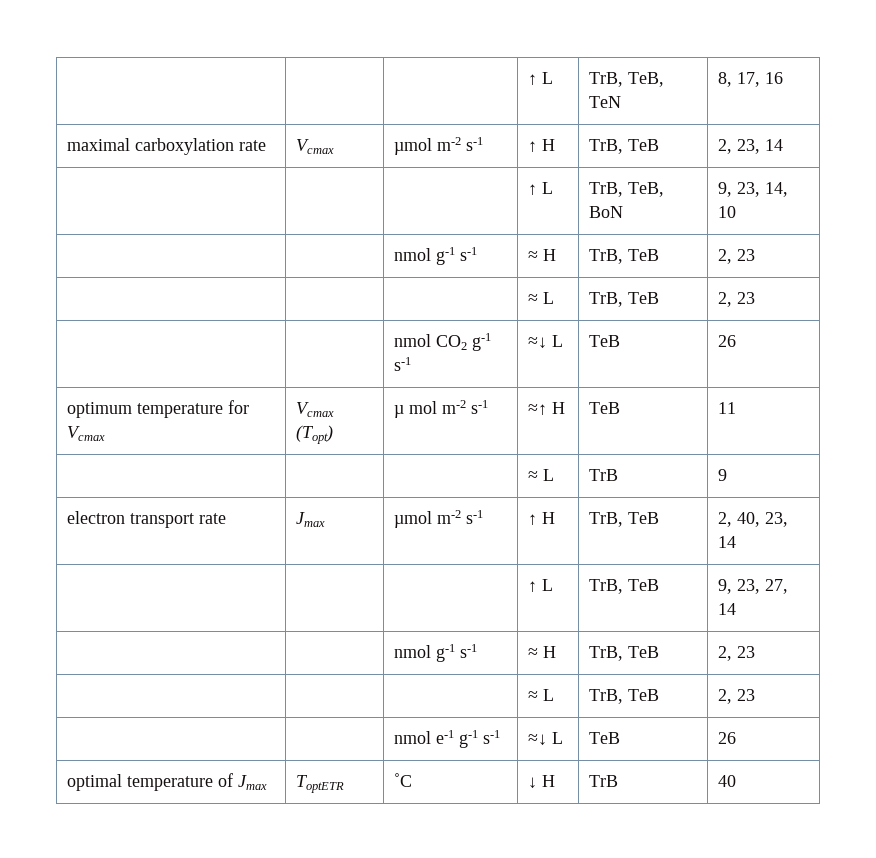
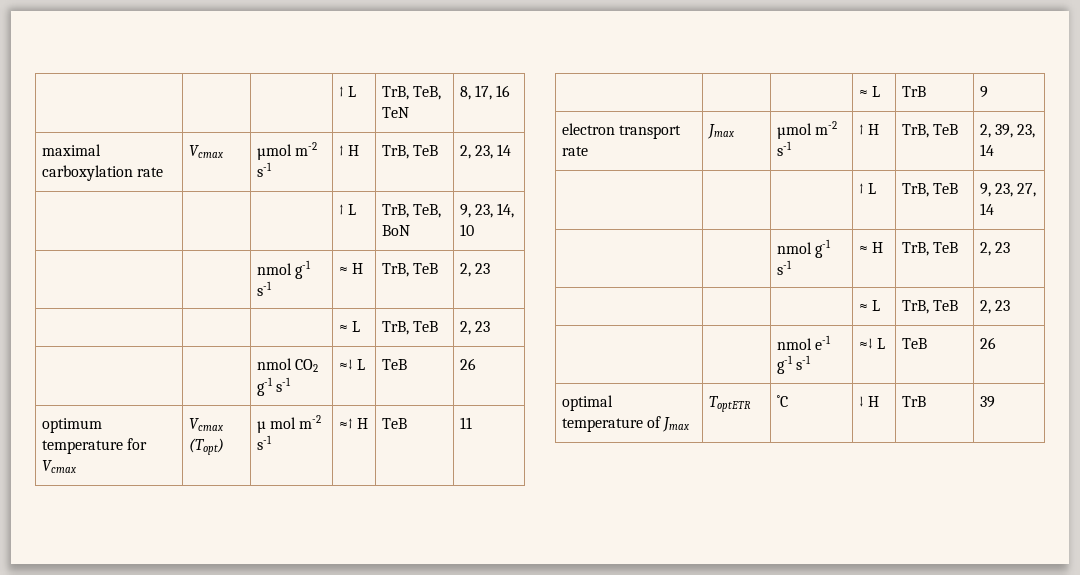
- electron transport rate | Jmax | µmol m-2 s-1 | ↑ H | TrB, TeB | 2, 40, 23, 14
+ electron transport rate | Jmax | µmol m-2 s-1 | ↑ H | TrB, TeB | 2, 39, 23, 14
- optimal temperature of Jmax | ToptETR | ˚C | ↓ H | TrB | 40
+ optimal temperature of Jmax | ToptETR | ˚C | ↓ H | TrB | 39

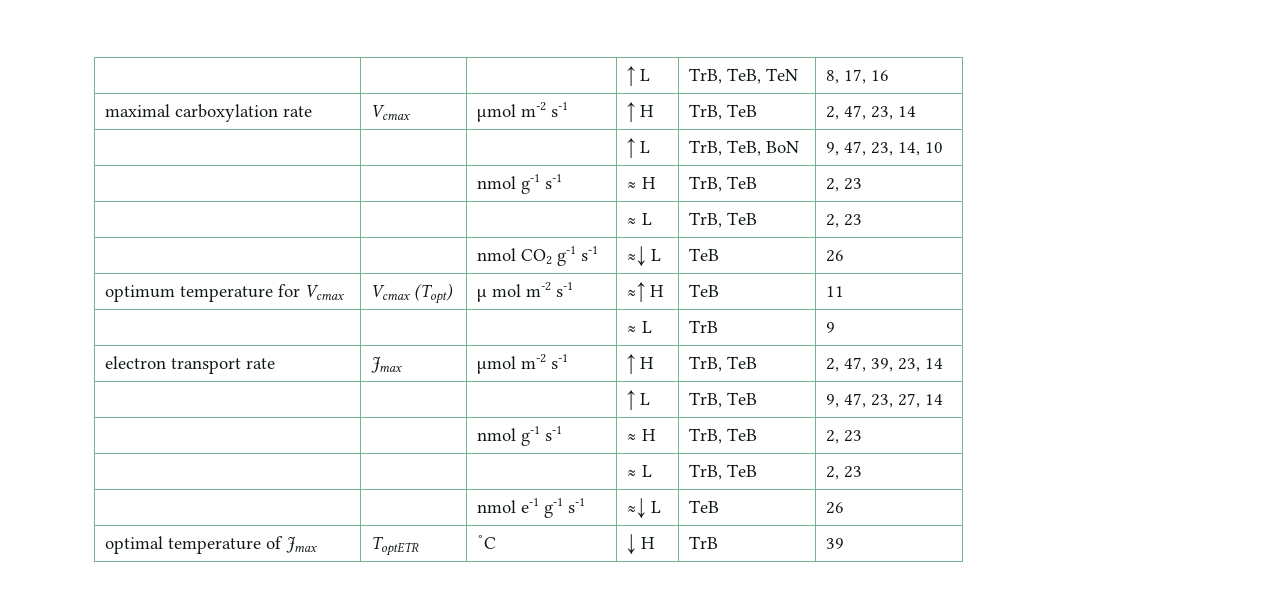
- maximal carboxylation rate | Vcmax | µmol m-2 s-1 | ↑ H | TrB, TeB | 2, 23, 14
+ maximal carboxylation rate | Vcmax | µmol m-2 s-1 | ↑ H | TrB, TeB | 2, 47, 23, 14
- | | | ↑ L | TrB, TeB, BoN | 9, 23, 14, 10
+ | | | ↑ L | TrB, TeB, BoN | 9, 47, 23, 14, 10
- electron transport rate | Jmax | µmol m-2 s-1 | ↑ H | TrB, TeB | 2, 39, 23, 14
+ electron transport rate | Jmax | µmol m-2 s-1 | ↑ H | TrB, TeB | 2, 47, 39, 23, 14
- | | | ↑ L | TrB, TeB | 9, 23, 27, 14
+ | | | ↑ L | TrB, TeB | 9, 47, 23, 27, 14

